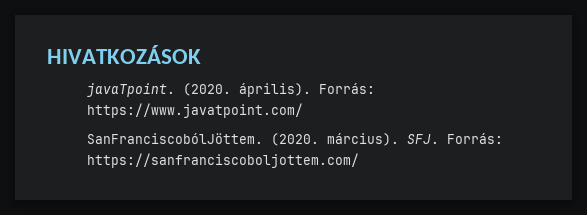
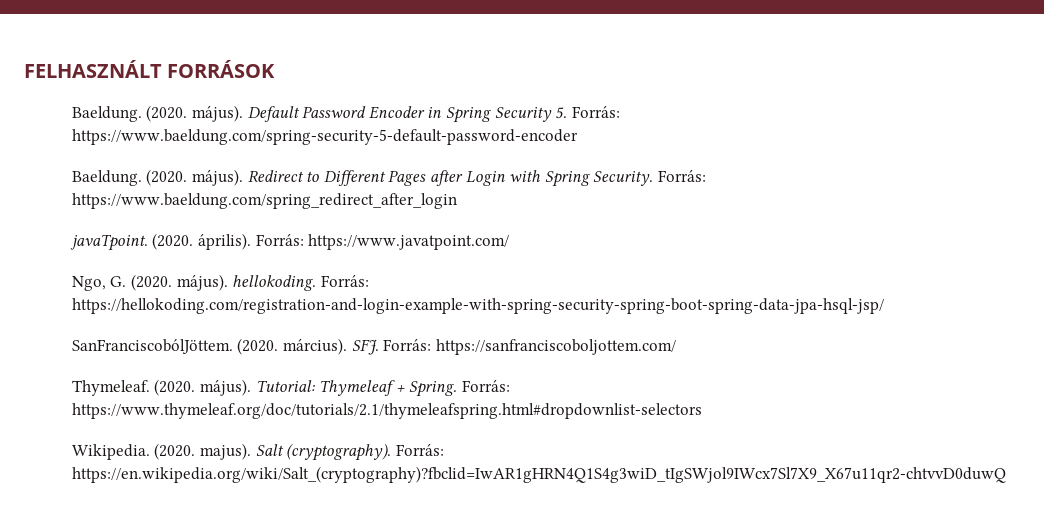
- HIVATKOZÁSOK
+ FELHASZNÁLT FORRÁSOK
+ Baeldung. (2020. május). Default Password Encoder in Spring Security 5. Forrás: https://www.baeldung.com/spring-security-5-default-password-encoder
+ Baeldung. (2020. május). Redirect to Different Pages after Login with Spring Security. Forrás: https://www.baeldung.com/spring_redirect_after_login
+ Ngo, G. (2020. május). hellokoding. Forrás: https://hellokoding.com/registration-and-login-example-with-spring-security-spring-boot-spring-data-jpa-hsql-jsp/
+ Thymeleaf. (2020. május). Tutorial: Thymeleaf + Spring. Forrás: https://www.thymeleaf.org/doc/tutorials/2.1/thymeleafspring.html#dropdownlist-selectors
+ Wikipedia. (2020. majus). Salt (cryptography). Forrás: https://en.wikipedia.org/wiki/Salt_(cryptography)?fbclid=IwAR1gHRN4Q1S4g3wiD_tIgSWjol9IWcx7Sl7X9_X67u11qr2-chtvvD0duwQ

